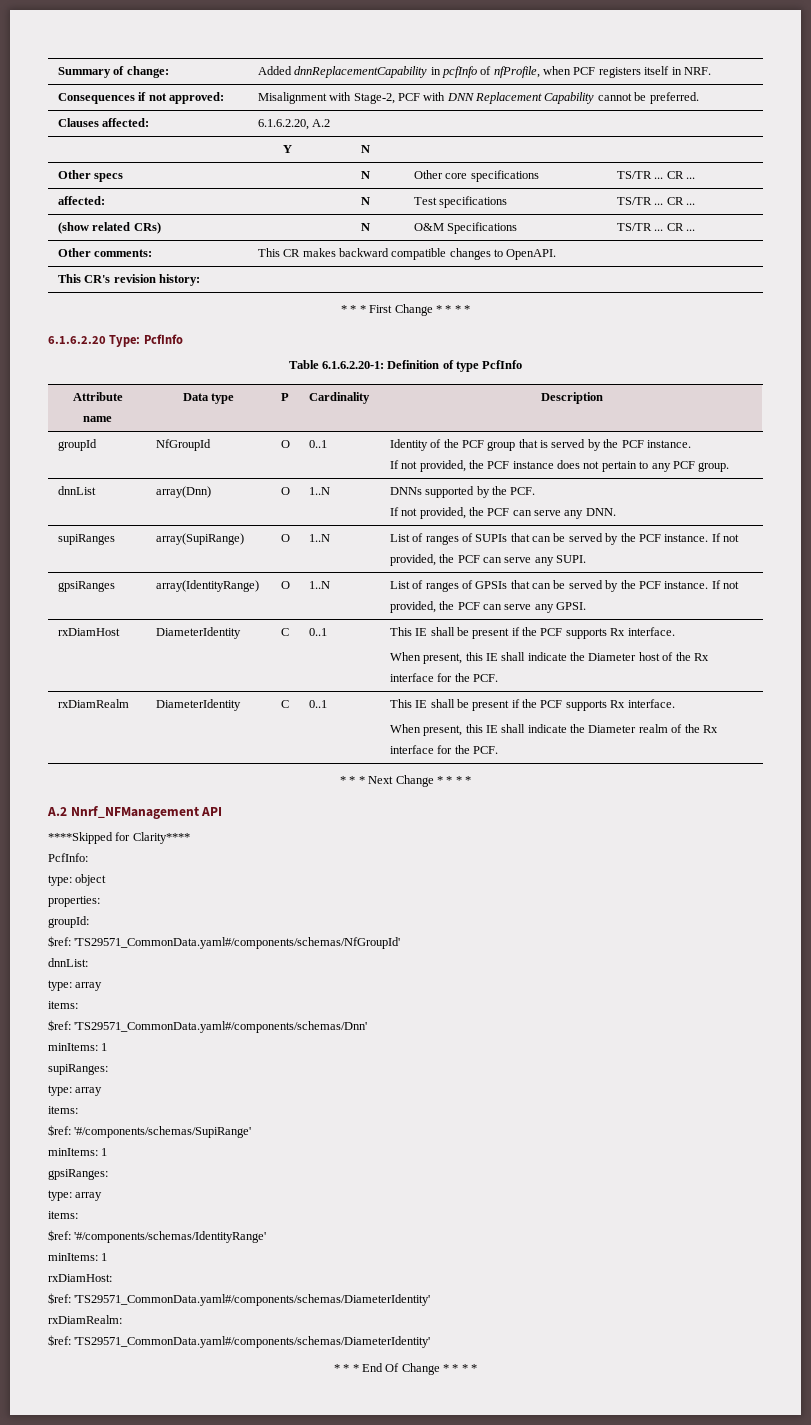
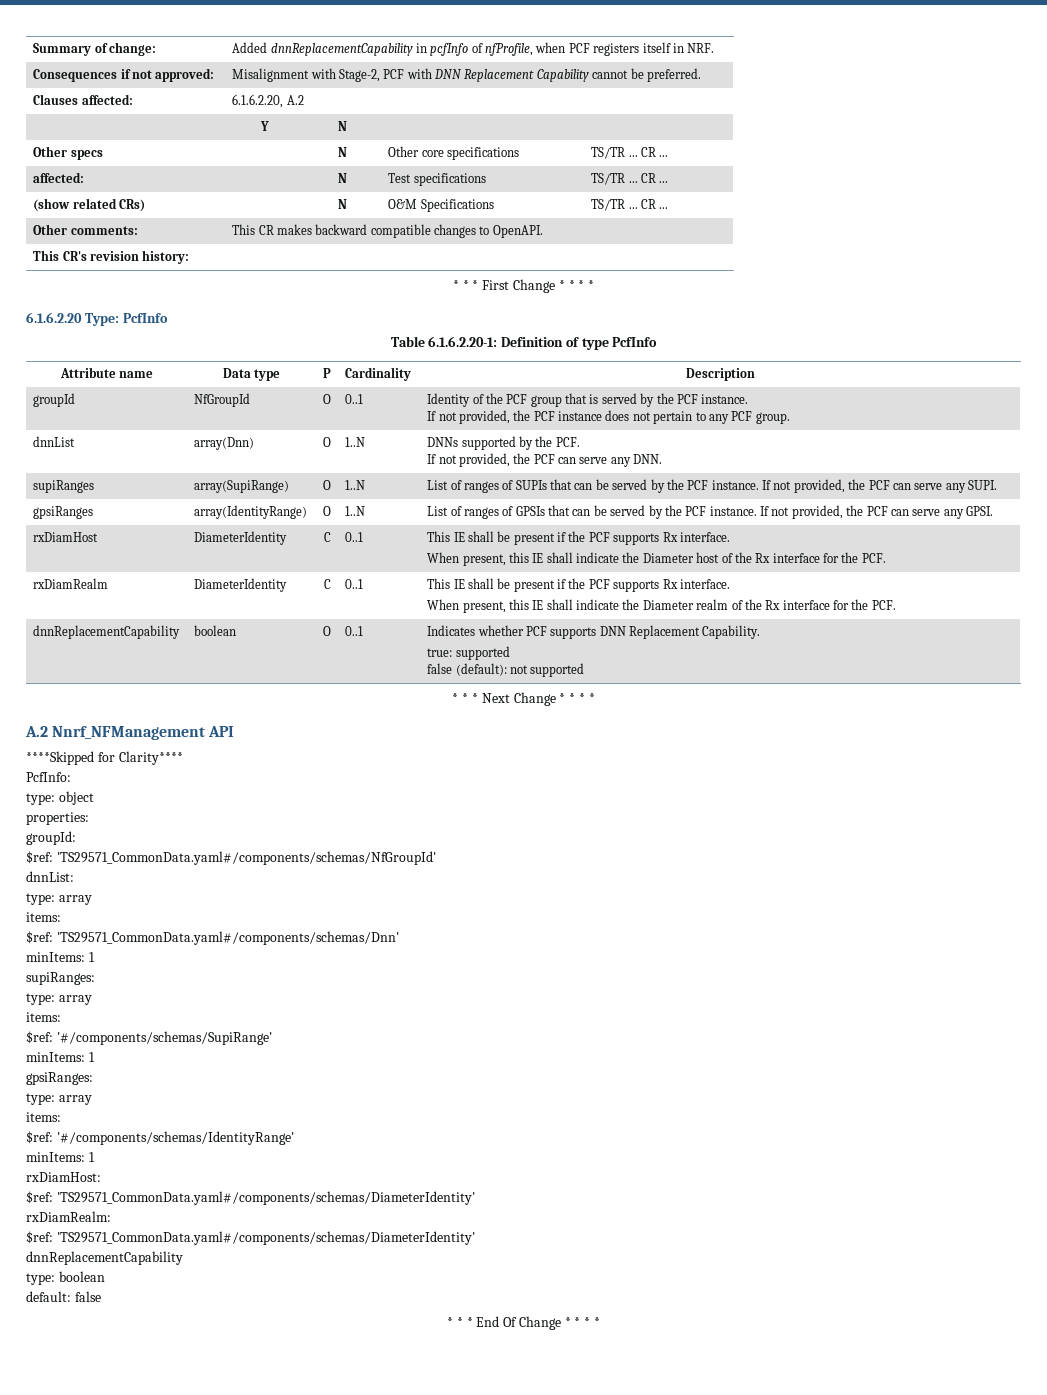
+ dnnReplacementCapability | boolean | O | 0..1 | Indicates whether PCF supports DNN Replacement Capability.
+ true: supported
+ false (default): not supported
  rxDiamRealm:
  $ref: 'TS29571_CommonData.yaml#/components/schemas/DiameterIdentity'
+ dnnReplacementCapability
+ type: boolean
+ default: false

